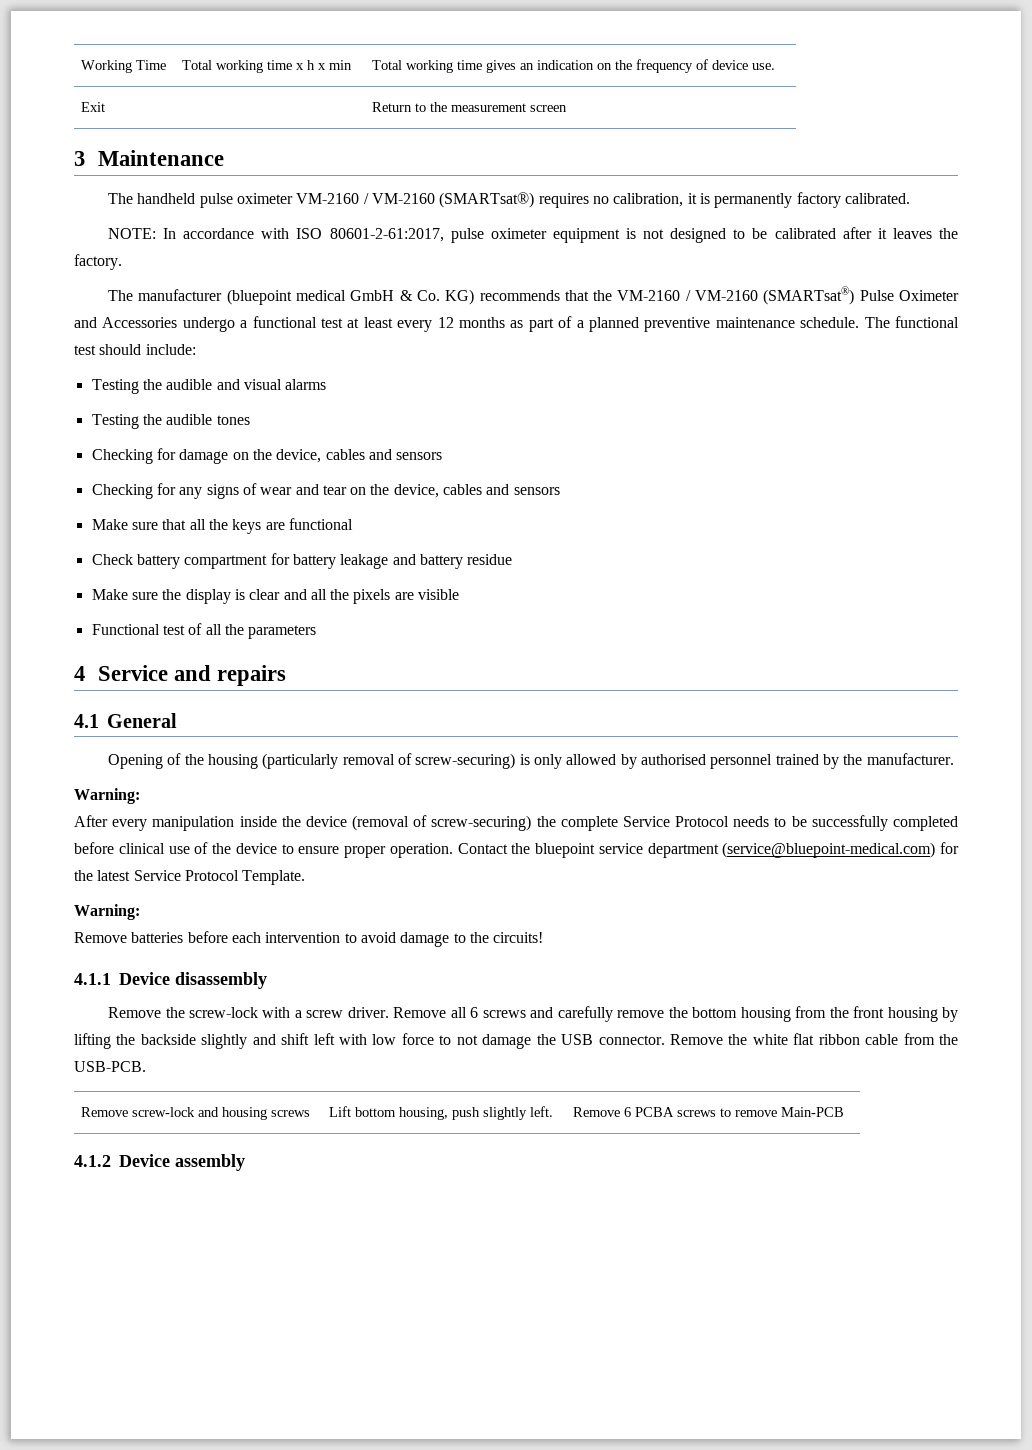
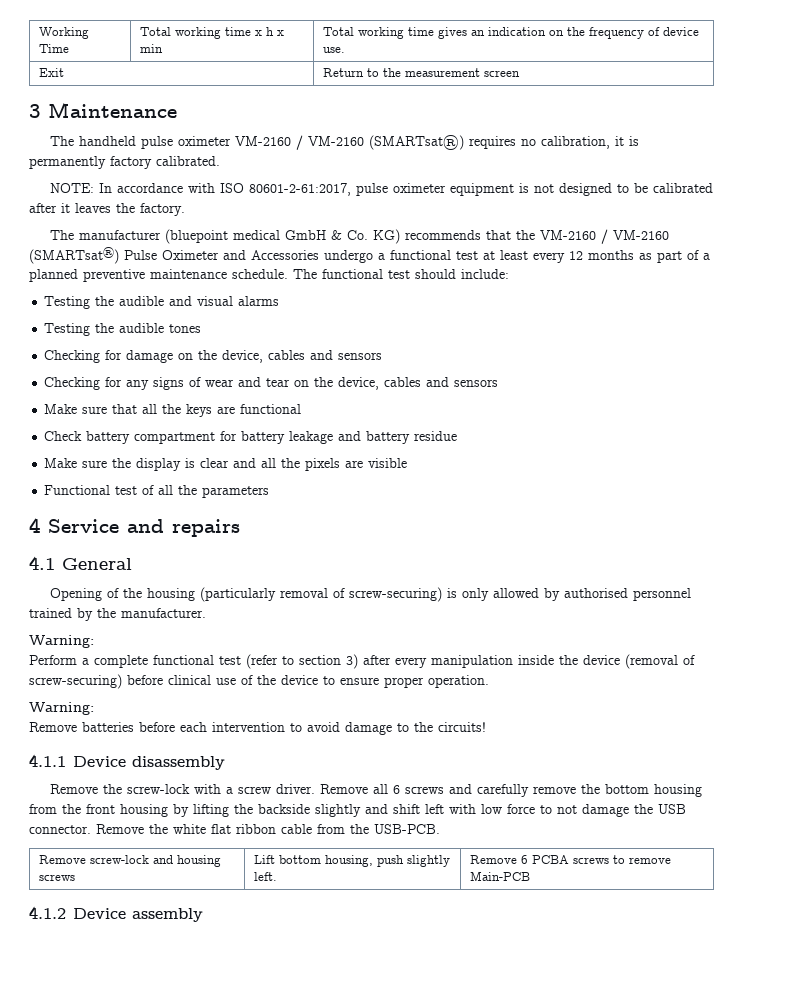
- After every manipulation inside the device (removal of screw-securing) the complete Service Protocol needs to be successfully completed before clinical use of the device to ensure proper operation. Contact the bluepoint service department (service@bluepoint-medical.com) for the latest Service Protocol Template.
+ Perform a complete functional test (refer to section 3) after every manipulation inside the device (removal of screw-securing) before clinical use of the device to ensure proper operation.

